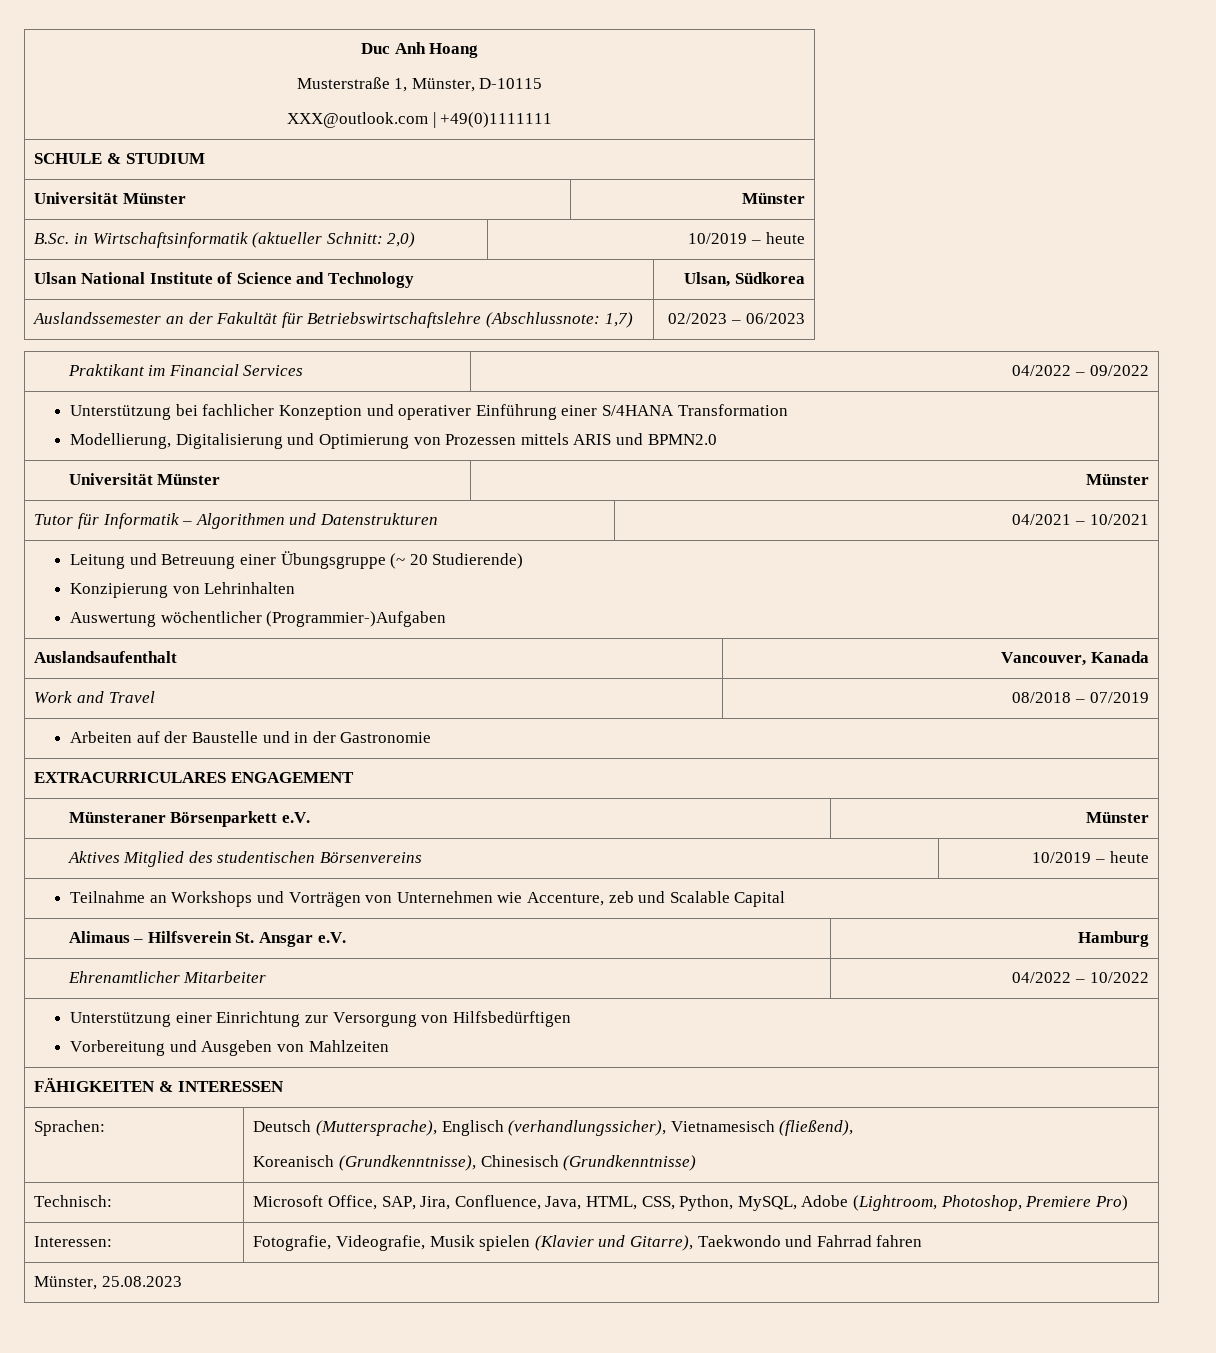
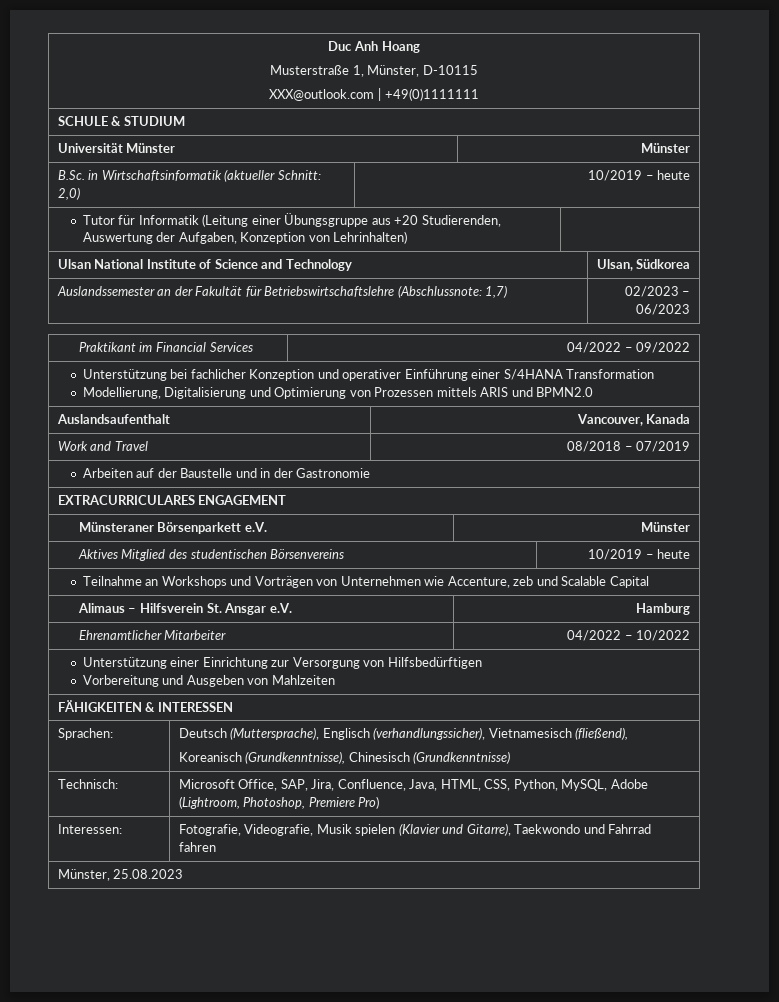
+ Tutor für Informatik (Leitung einer Übungsgruppe aus +20 Studierenden, Auswertung der Aufgaben, Konzeption von Lehrinhalten) |
  Unterstützung bei fachlicher Konzeption und operativer Einführung einer S/4HANA Transformation
  Modellierung, Digitalisierung und Optimierung von Prozessen mittels ARIS und BPMN2.0
- Universität Münster | Münster
- Tutor für Informatik – Algorithmen und Datenstrukturen | 04/2021 – 10/2021
- Leitung und Betreuung einer Übungsgruppe (~ 20 Studierende)
- Konzipierung von Lehrinhalten
- Auswertung wöchentlicher (Programmier-)Aufgaben

